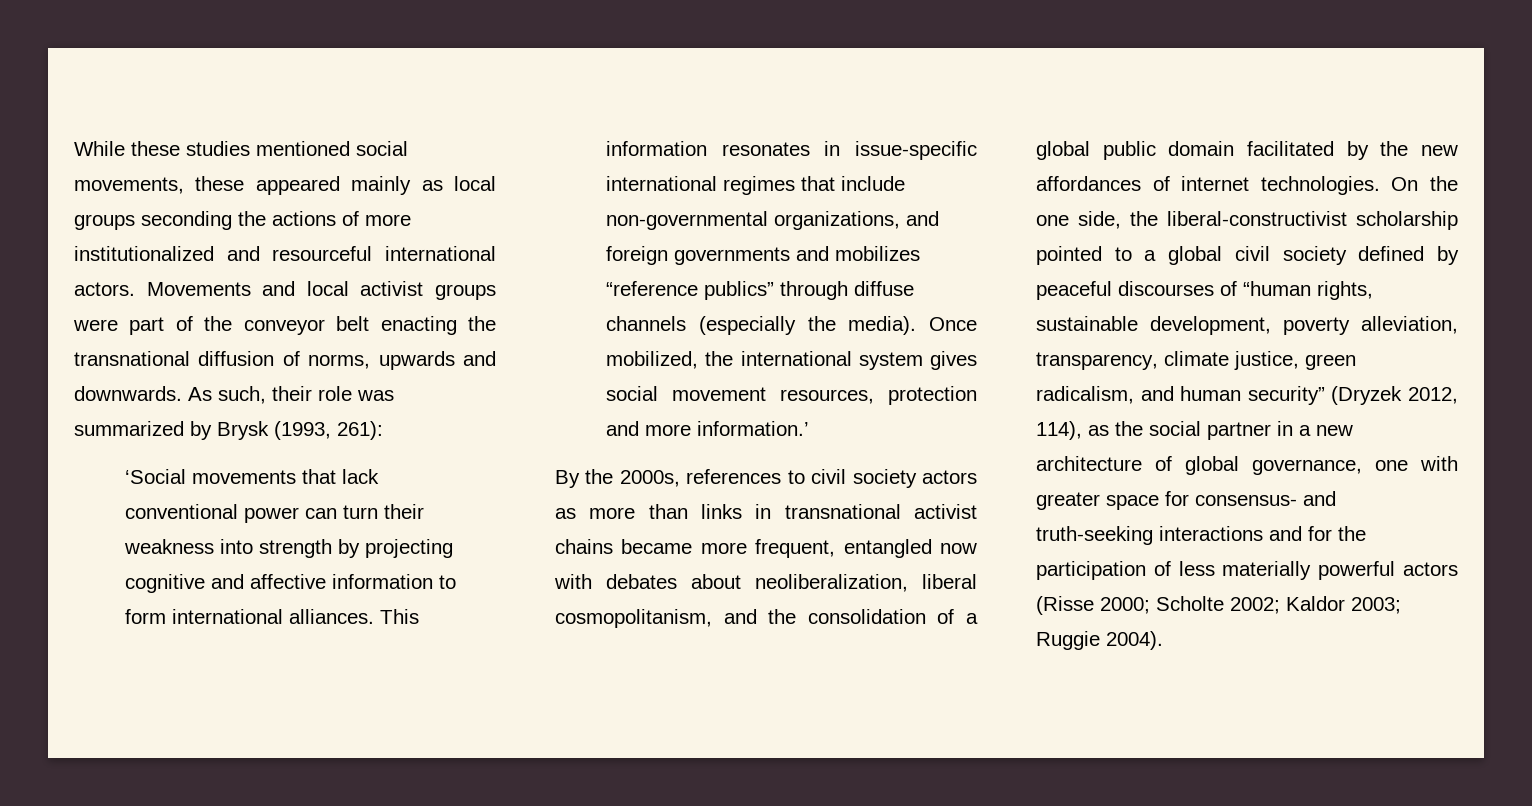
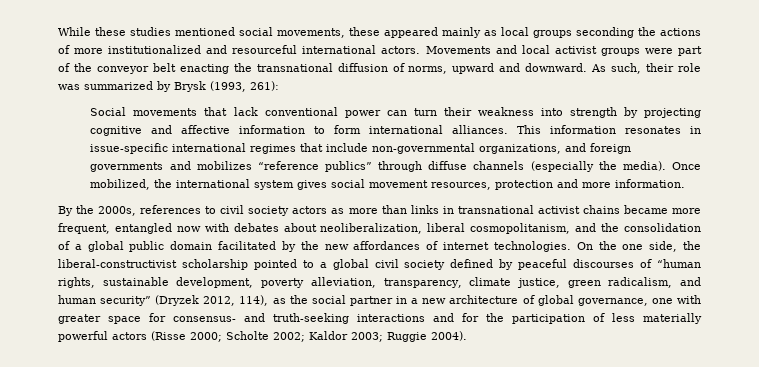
- Movements and local activist groups were part of the conveyor belt enacting the transnational diffusion of norms, upwards and downwards.
+ Movements and local activist groups were part of the conveyor belt enacting the transnational diffusion of norms, upward and downward.
- ‘Social movements that lack conventional power can turn their weakness into strength by projecting cognitive and affective information to form international alliances.
+ Social movements that lack conventional power can turn their weakness into strength by projecting cognitive and affective information to form international alliances.
- Once mobilized, the international system gives social movement resources, protection and more information.’
+ Once mobilized, the international system gives social movement resources, protection and more information.

